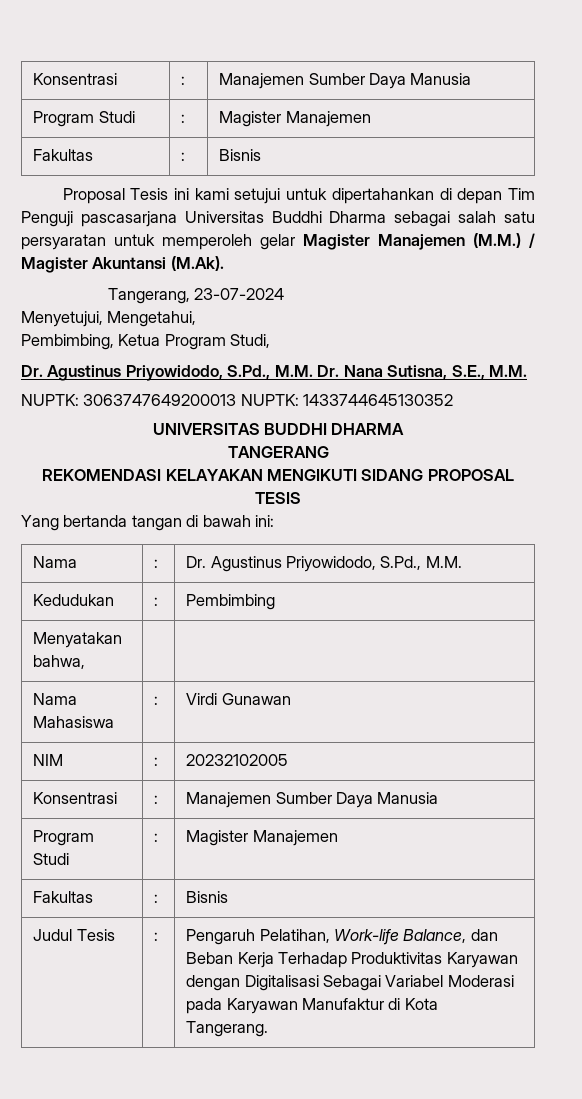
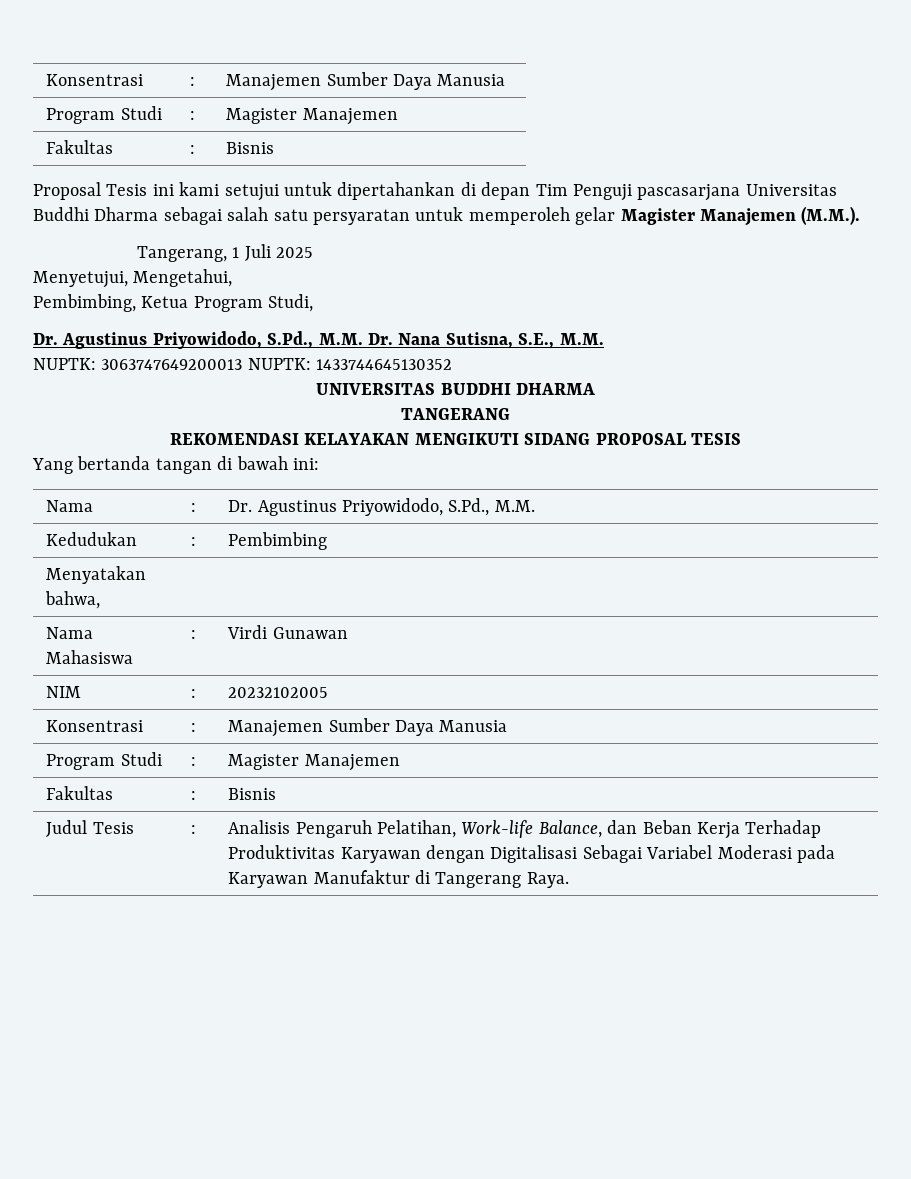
- Proposal Tesis ini kami setujui untuk dipertahankan di depan Tim Penguji pascasarjana Universitas Buddhi Dharma sebagai salah satu persyaratan untuk memperoleh gelar Magister Manajemen (M.M.) / Magister Akuntansi (M.Ak).
- Tangerang, 23-07-2024
+ Proposal Tesis ini kami setujui untuk dipertahankan di depan Tim Penguji pascasarjana Universitas Buddhi Dharma sebagai salah satu persyaratan untuk memperoleh gelar Magister Manajemen (M.M.).
+ Tangerang, 1 Juli 2025
- Judul Tesis | : | Pengaruh Pelatihan, Work-life Balance, dan Beban Kerja Terhadap Produktivitas Karyawan dengan Digitalisasi Sebagai Variabel Moderasi pada Karyawan Manufaktur di Kota Tangerang.
+ Judul Tesis | : | Analisis Pengaruh Pelatihan, Work-life Balance, dan Beban Kerja Terhadap Produktivitas Karyawan dengan Digitalisasi Sebagai Variabel Moderasi pada Karyawan Manufaktur di Tangerang Raya.

